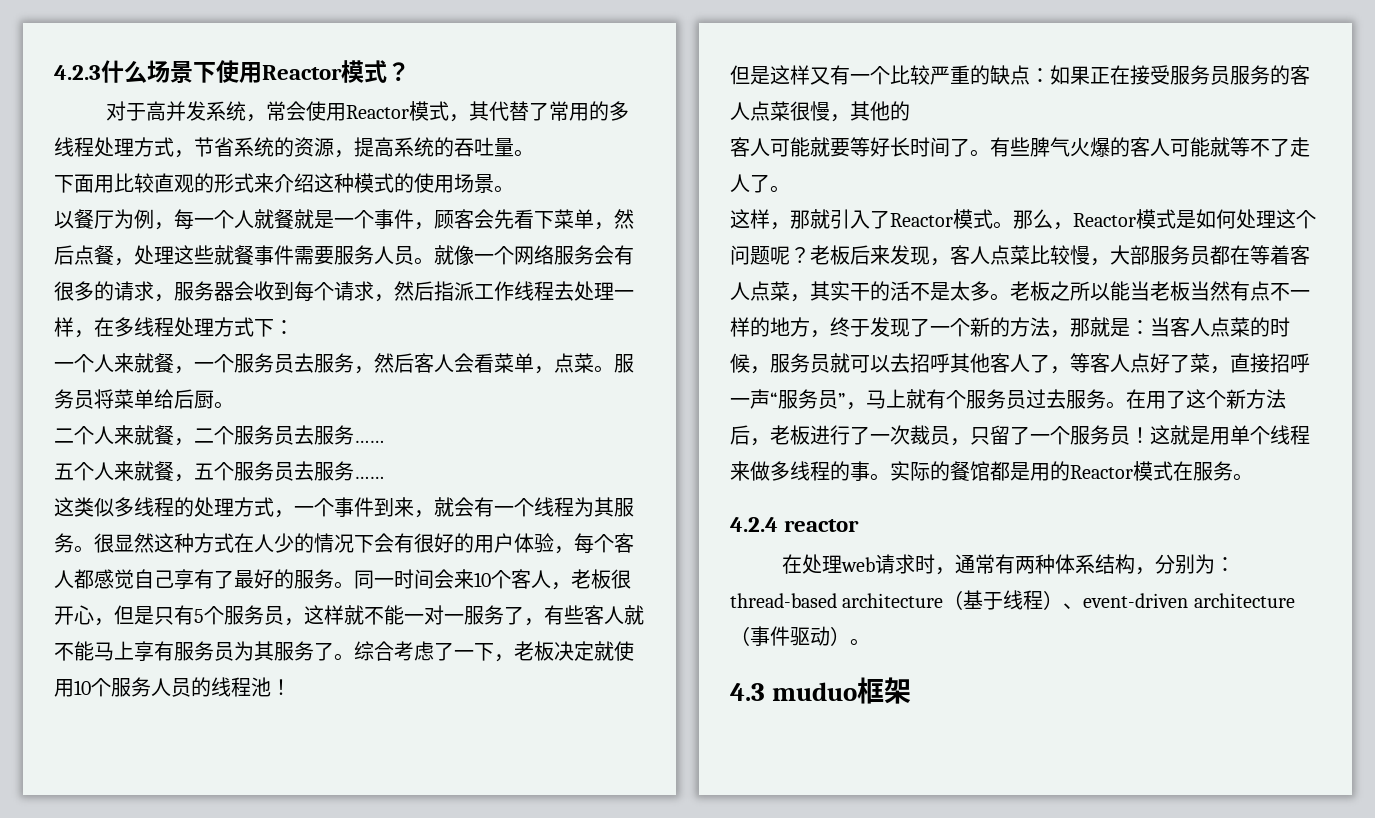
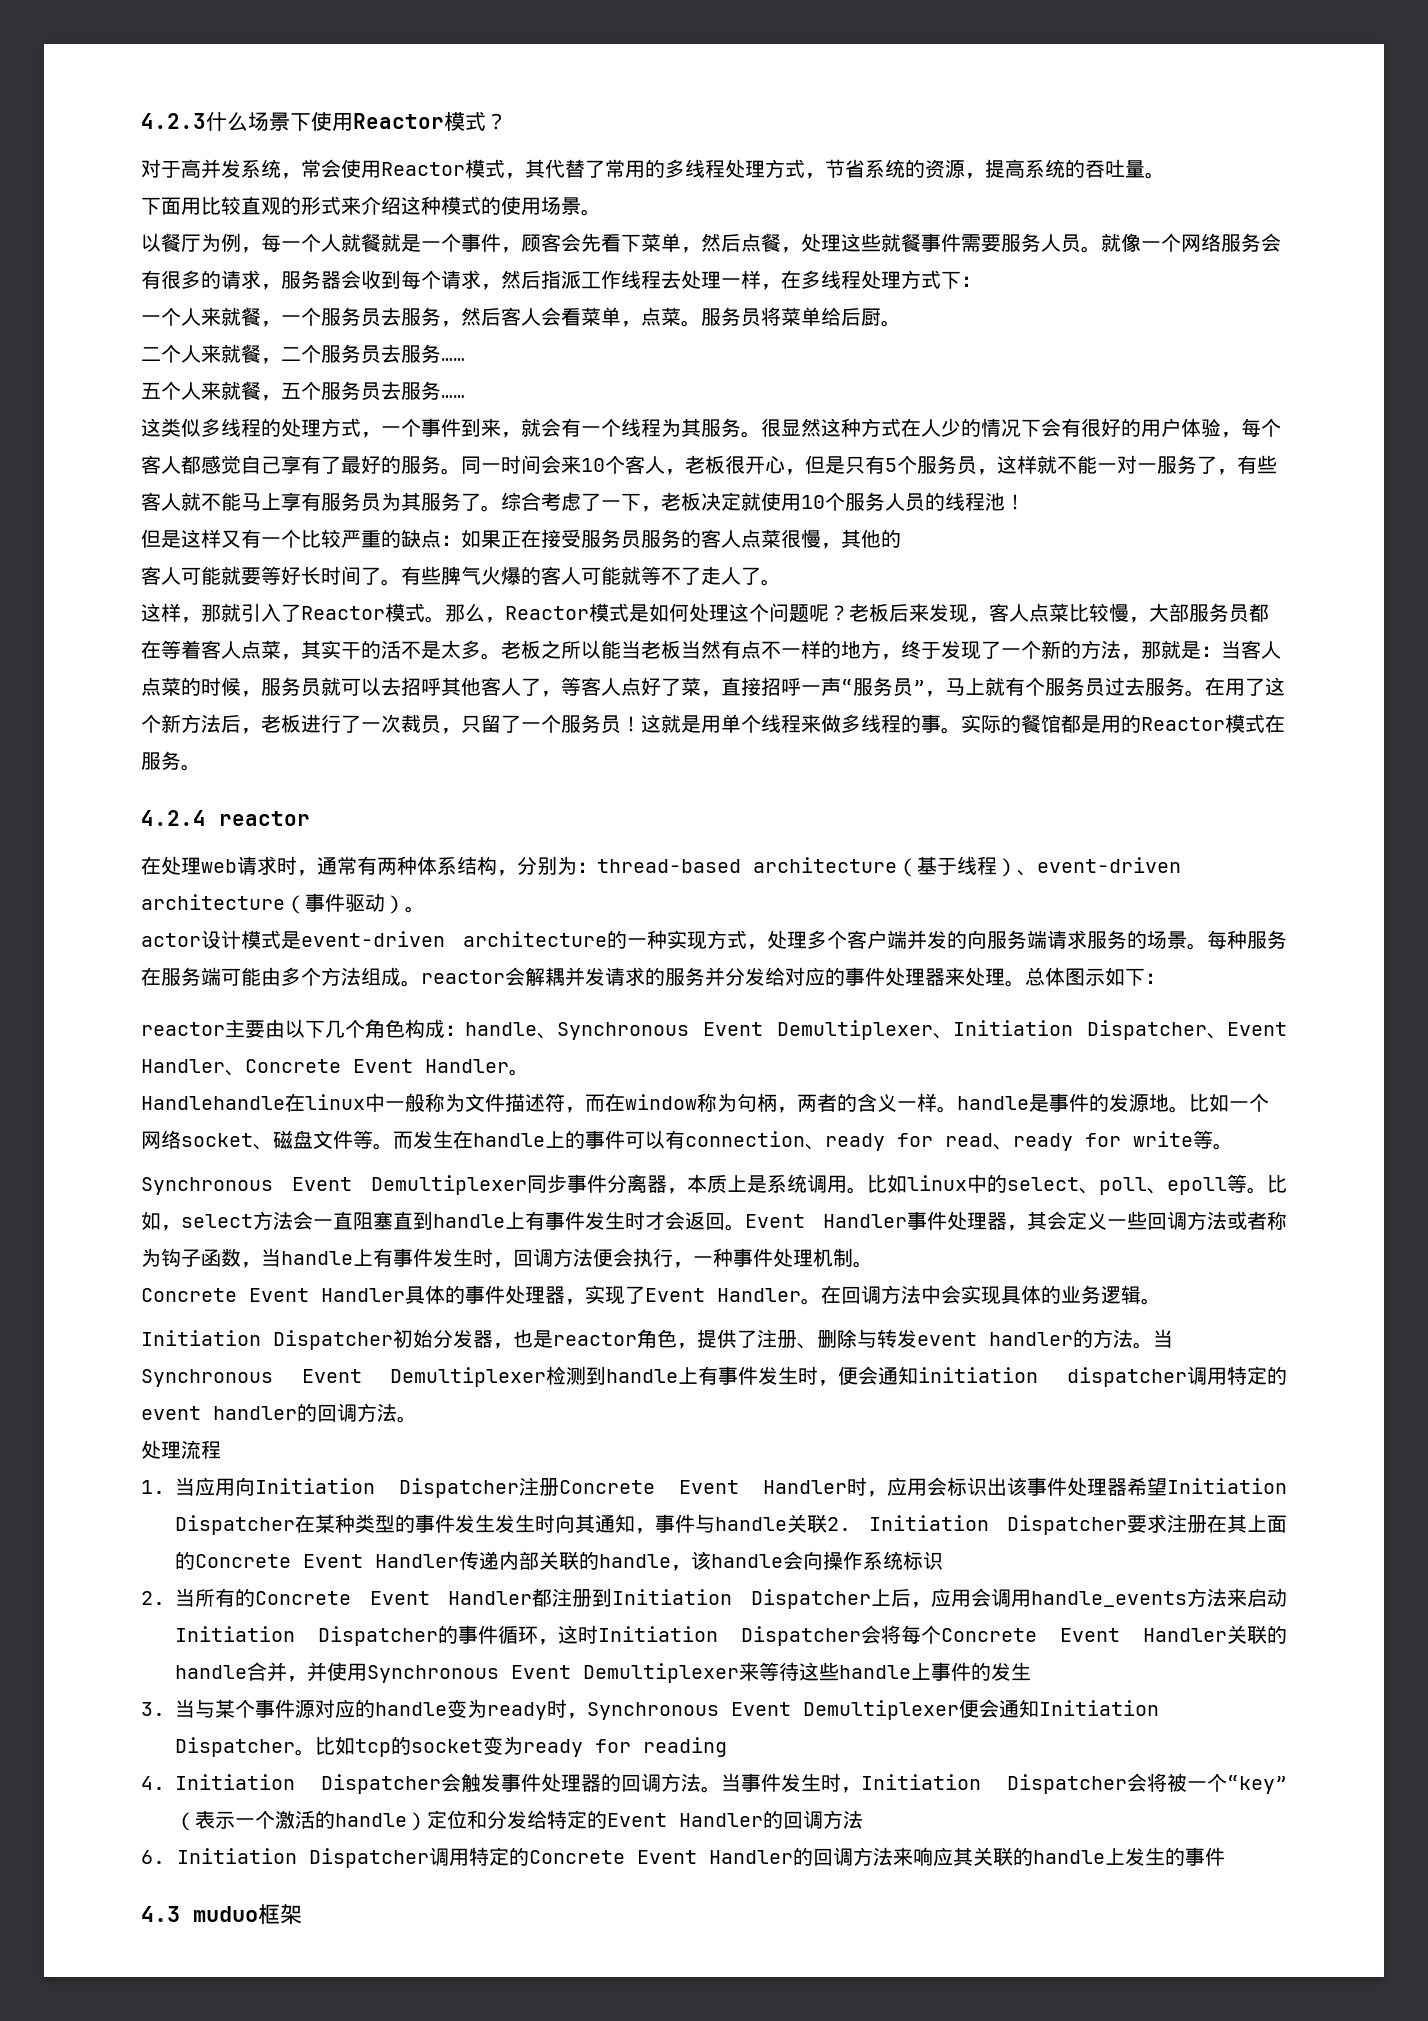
+ actor设计模式是event-driven architecture的一种实现方式，处理多个客户端并发的向服务端请求服务的场景。每种服务在服务端可能由多个方法组成。reactor会解耦并发请求的服务并分发给对应的事件处理器来处理。总体图示如下：
+ reactor主要由以下几个角色构成：handle、Synchronous Event Demultiplexer、Initiation Dispatcher、Event Handler、Concrete Event Handler。
+ Handlehandle在linux中一般称为文件描述符，而在window称为句柄，两者的含义一样。handle是事件的发源地。比如一个网络socket、磁盘文件等。而发生在handle上的事件可以有connection、ready for read、ready for write等。
+ Synchronous Event Demultiplexer同步事件分离器，本质上是系统调用。比如linux中的select、poll、epoll等。比如，select方法会一直阻塞直到handle上有事件发生时才会返回。Event Handler事件处理器，其会定义一些回调方法或者称为钩子函数，当handle上有事件发生时，回调方法便会执行，一种事件处理机制。
+ Concrete Event Handler具体的事件处理器，实现了Event Handler。在回调方法中会实现具体的业务逻辑。
+ Initiation Dispatcher初始分发器，也是reactor角色，提供了注册、删除与转发event handler的方法。当Synchronous Event Demultiplexer检测到handle上有事件发生时，便会通知initiation dispatcher调用特定的event handler的回调方法。
+ 处理流程
+ 1.当应用向Initiation Dispatcher注册Concrete Event Handler时，应用会标识出该事件处理器希望Initiation Dispatcher在某种类型的事件发生发生时向其通知，事件与handle关联2. Initiation Dispatcher要求注册在其上面的Concrete Event Handler传递内部关联的handle，该handle会向操作系统标识
+ 2.当所有的Concrete Event Handler都注册到Initiation Dispatcher上后，应用会调用handle_events方法来启动Initiation Dispatcher的事件循环，这时Initiation Dispatcher会将每个Concrete Event Handler关联的handle合并，并使用Synchronous Event Demultiplexer来等待这些handle上事件的发生
+ 3.当与某个事件源对应的handle变为ready时，Synchronous Event Demultiplexer便会通知Initiation Dispatcher。比如tcp的socket变为ready for reading
+ 4. Initiation Dispatcher会触发事件处理器的回调方法。当事件发生时，Initiation Dispatcher会将被一个“key”（表示一个激活的handle）定位和分发给特定的Event Handler的回调方法
+ 6. Initiation Dispatcher调用特定的Concrete Event Handler的回调方法来响应其关联的handle上发生的事件

